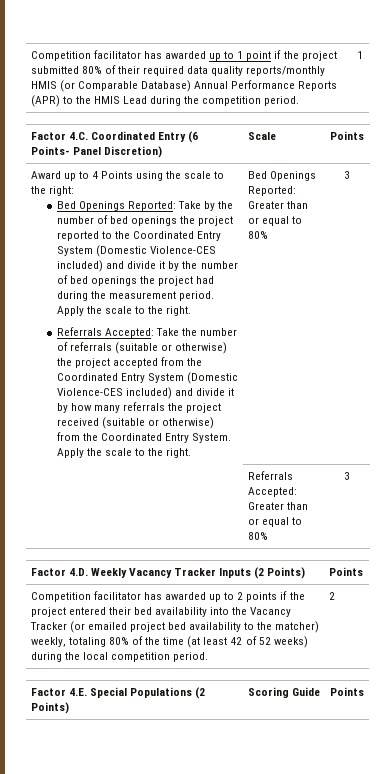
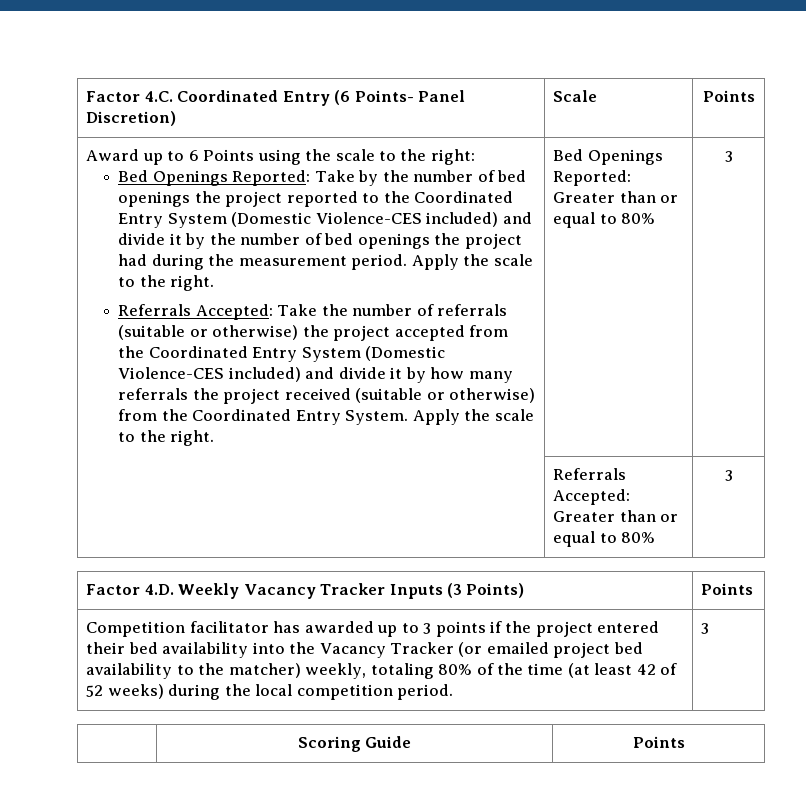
- Competition facilitator has awarded up to 1 point if the project submitted 80% of their required data quality reports/monthly HMIS (or Comparable Database) Annual Performance Reports (APR) to the HMIS Lead during the competition period. | 1
- Award up to 4 Points using the scale to the right:
+ Award up to 6 Points using the scale to the right:
- Factor 4.D. Weekly Vacancy Tracker Inputs (2 Points) | Points
+ Factor 4.D. Weekly Vacancy Tracker Inputs (3 Points) | Points
- Competition facilitator has awarded up to 2 points if the project entered their bed availability into the Vacancy Tracker (or emailed project bed availability to the matcher) weekly, totaling 80% of the time (at least 42 of 52 weeks) during the local competition period. | 2
- Factor 4.E. Special Populations (2 Points) | Scoring Guide | Points
+ Competition facilitator has awarded up to 3 points if the project entered their bed availability into the Vacancy Tracker (or emailed project bed availability to the matcher) weekly, totaling 80% of the time (at least 42 of 52 weeks) during the local competition period. | 3
+ | Scoring Guide | Points

